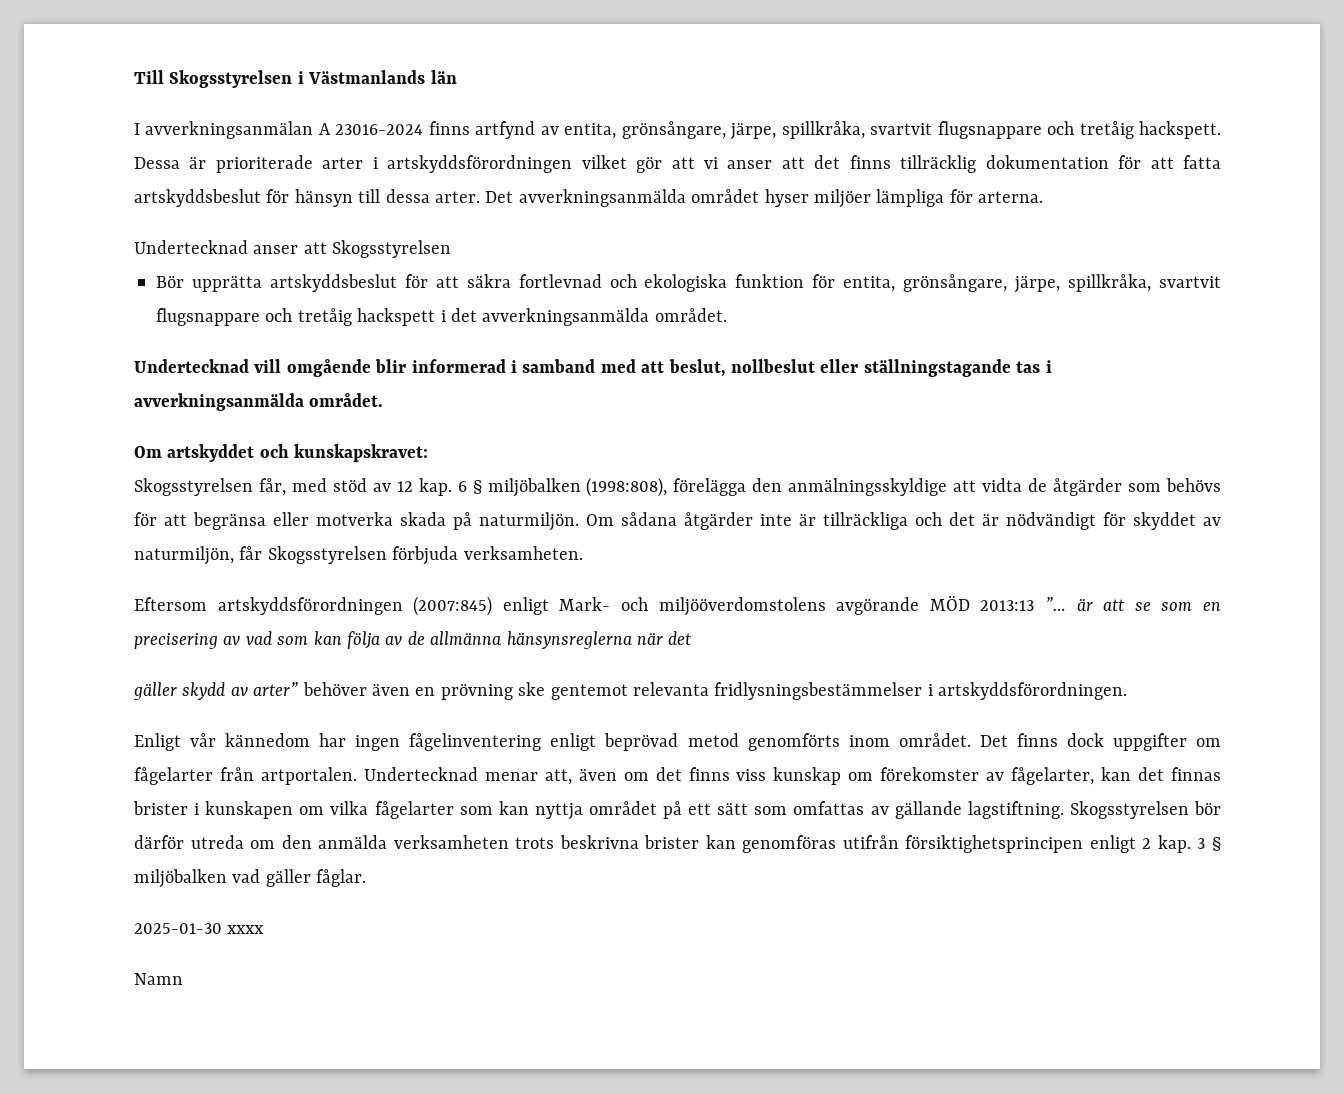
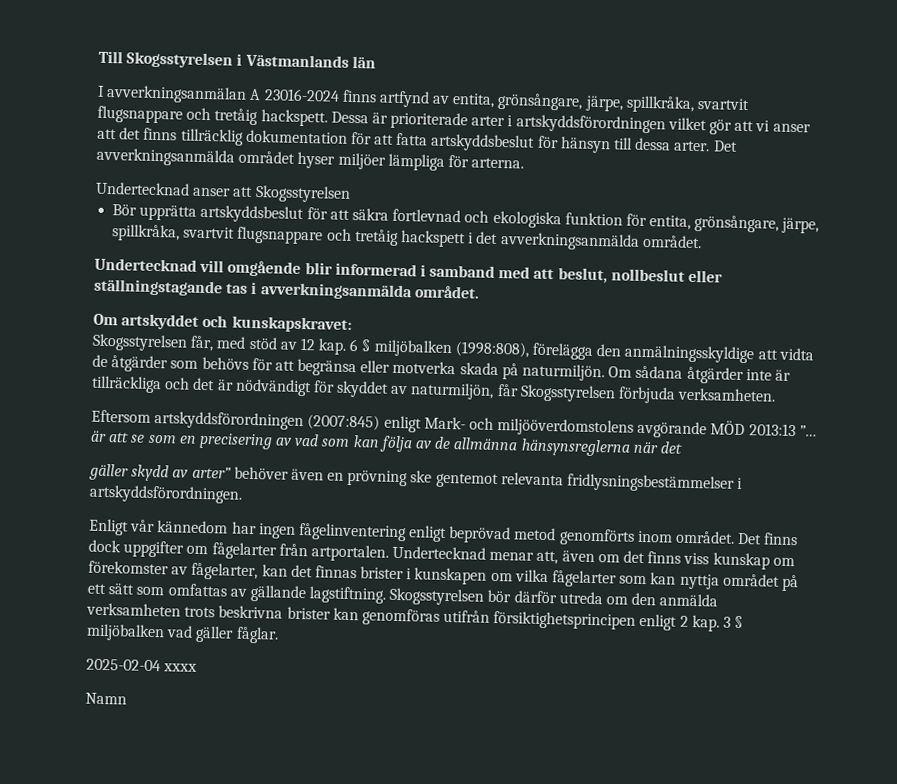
- 2025-01-30 xxxx
+ 2025-02-04 xxxx

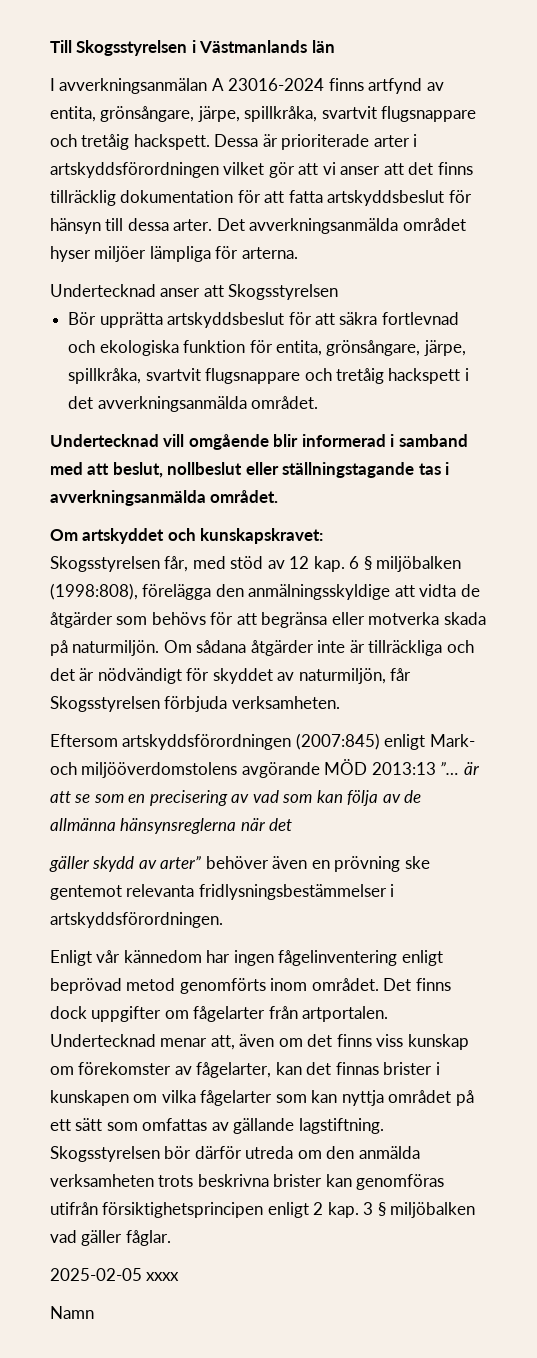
- 2025-02-04 xxxx
+ 2025-02-05 xxxx

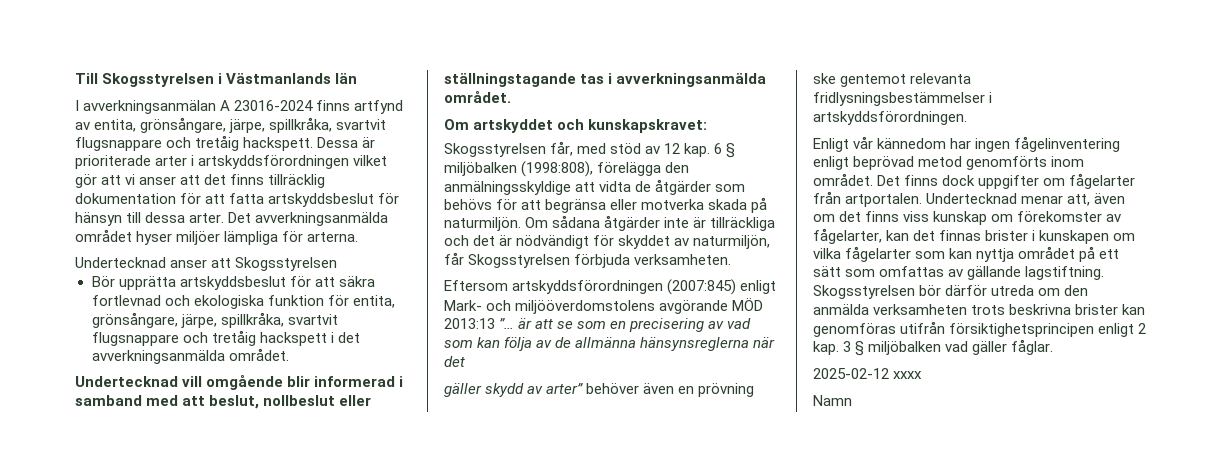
- 2025-02-05 xxxx
+ 2025-02-12 xxxx

